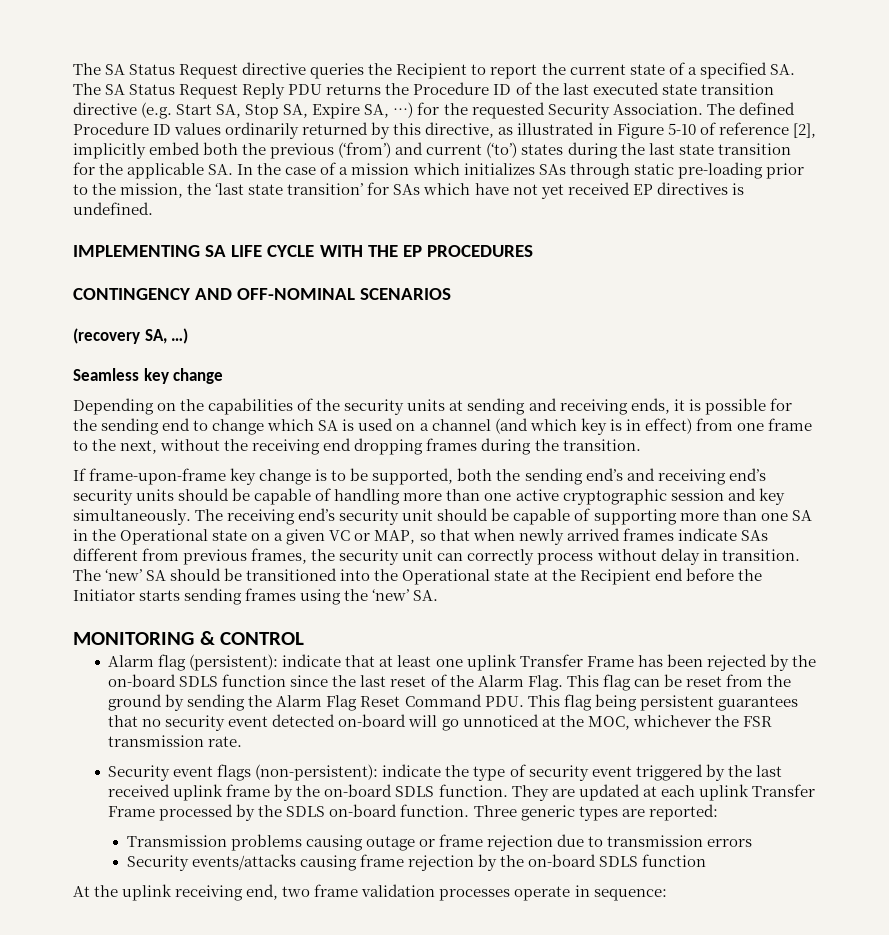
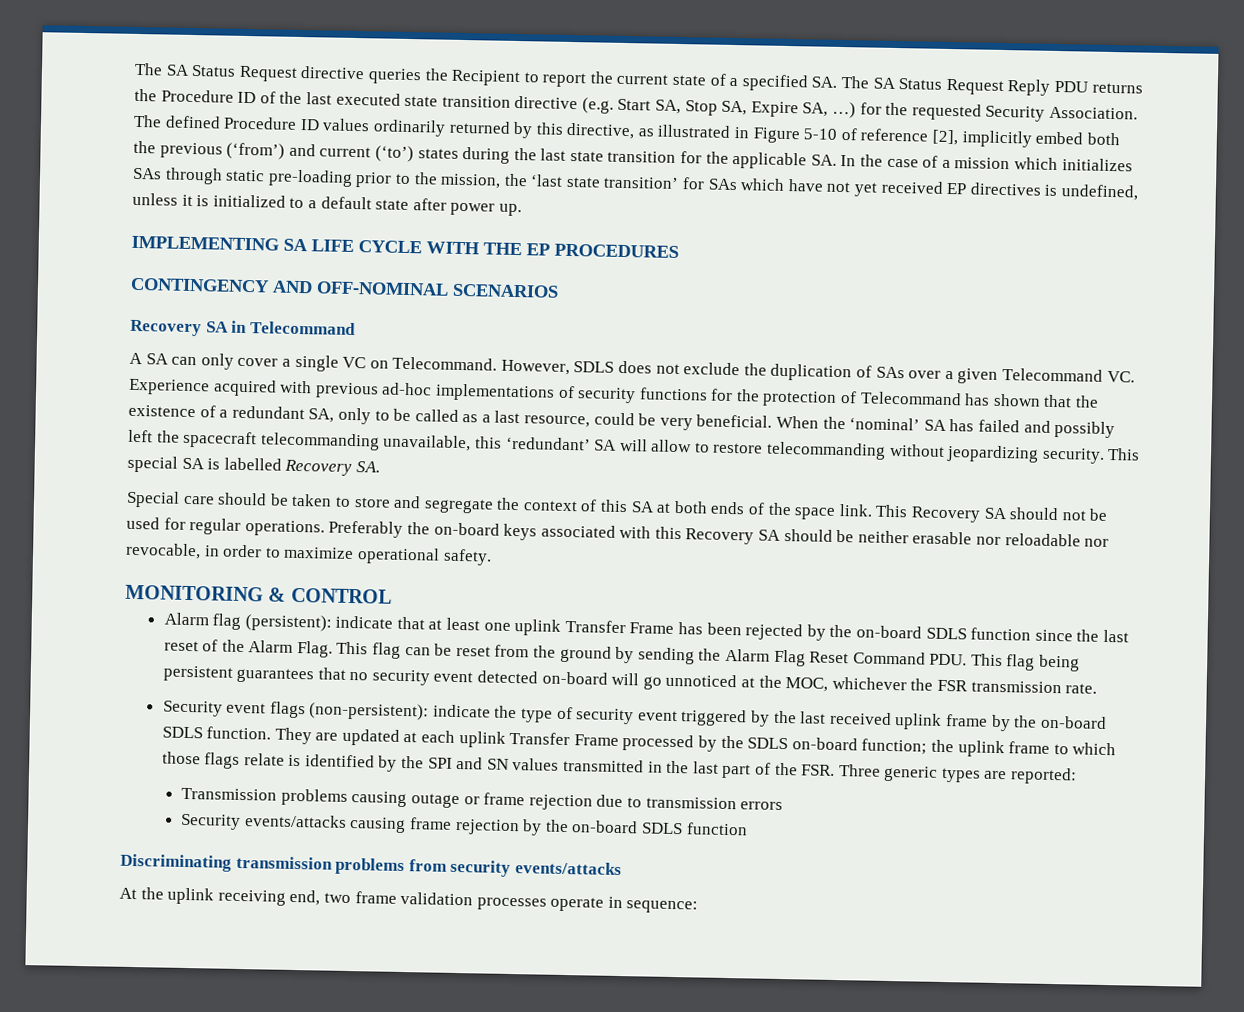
- The defined Procedure ID values ordinarily returned by this directive, as illustrated in Figure 5-10 of reference [2], implicitly embed both the previous (‘from’) and current (‘to’) states during the last state transition for the applicable SA. In the case of a mission which initializes SAs through static pre-loading prior to the mission, the ‘last state transition’ for SAs which have not yet received EP directives is undefined.
+ The defined Procedure ID values ordinarily returned by this directive, as illustrated in Figure 5-10 of reference [2], implicitly embed both the previous (‘from’) and current (‘to’) states during the last state transition for the applicable SA. In the case of a mission which initializes SAs through static pre-loading prior to the mission, the ‘last state transition’ for SAs which have not yet received EP directives is undefined, unless it is initialized to a default state after power up.
- (recovery SA, …)
- Seamless key change
- Depending on the capabilities of the security units at sending and receiving ends, it is possible for the sending end to change which SA is used on a channel (and which key is in effect) from one frame to the next, without the receiving end dropping frames during the transition.
- If frame-upon-frame key change is to be supported, both the sending end’s and receiving end’s security units should be capable of handling more than one active cryptographic session and key simultaneously. The receiving end’s security unit should be capable of supporting more than one SA in the Operational state on a given VC or MAP, so that when newly arrived frames indicate SAs different from previous frames, the security unit can correctly process without delay in transition. The ‘new’ SA should be transitioned into the Operational state at the Recipient end before the Initiator starts sending frames using the ‘new’ SA.
+ Recovery SA in Telecommand
+ A SA can only cover a single VC on Telecommand. However, SDLS does not exclude the duplication of SAs over a given Telecommand VC. Experience acquired with previous ad-hoc implementations of security functions for the protection of Telecommand has shown that the existence of a redundant SA, only to be called as a last resource, could be very beneficial. When the ‘nominal’ SA has failed and possibly left the spacecraft telecommanding unavailable, this ‘redundant’ SA will allow to restore telecommanding without jeopardizing security. This special SA is labelled Recovery SA.
+ Special care should be taken to store and segregate the context of this SA at both ends of the space link. This Recovery SA should not be used for regular operations. Preferably the on-board keys associated with this Recovery SA should be neither erasable nor reloadable nor revocable, in order to maximize operational safety.
- They are updated at each uplink Transfer Frame processed by the SDLS on-board function. Three generic types are reported:
+ They are updated at each uplink Transfer Frame processed by the SDLS on-board function; the uplink frame to which those flags relate is identified by the SPI and SN values transmitted in the last part of the FSR. Three generic types are reported:
+ Discriminating transmission problems from security events/attacks

